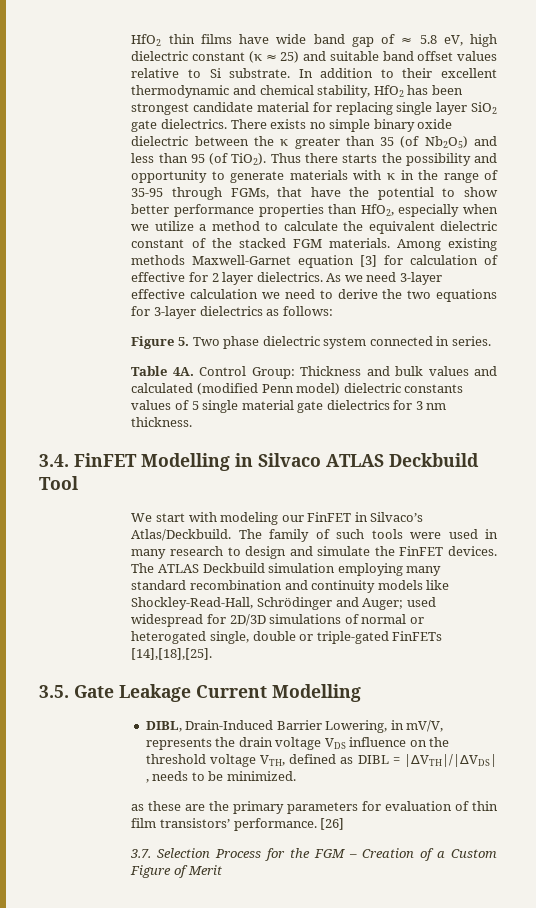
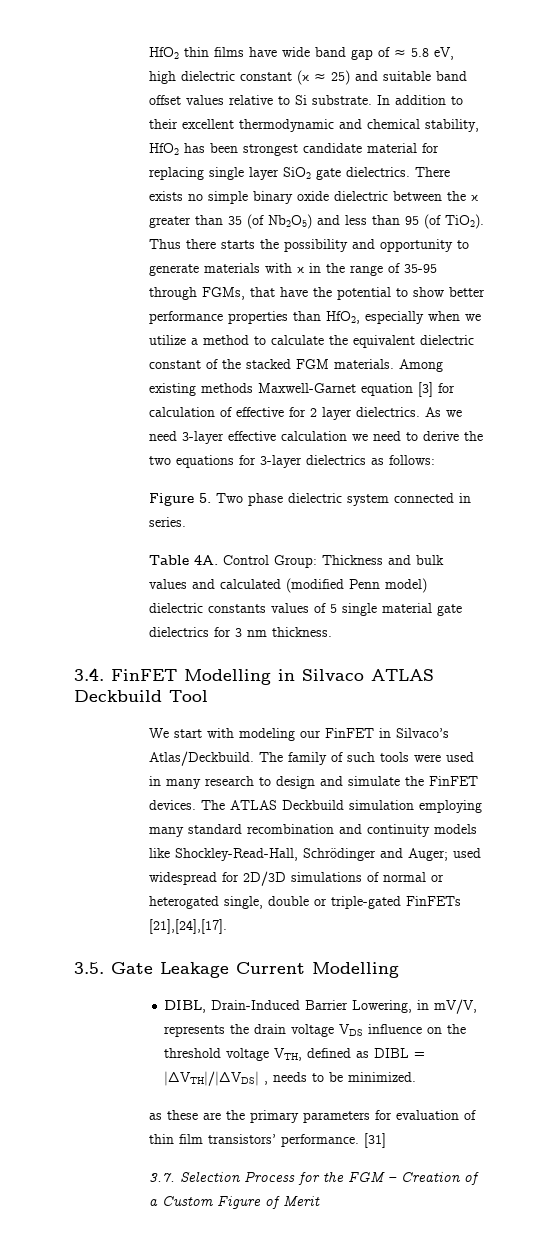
- The ATLAS Deckbuild simulation employing many standard recombination and continuity models like Shockley-Read-Hall, Schrödinger and Auger; used widespread for 2D/3D simulations of normal or heterogated single, double or triple-gated FinFETs [14],[18],[25].
+ The ATLAS Deckbuild simulation employing many standard recombination and continuity models like Shockley-Read-Hall, Schrödinger and Auger; used widespread for 2D/3D simulations of normal or heterogated single, double or triple-gated FinFETs [21],[24],[17].
- [26]
+ [31]

